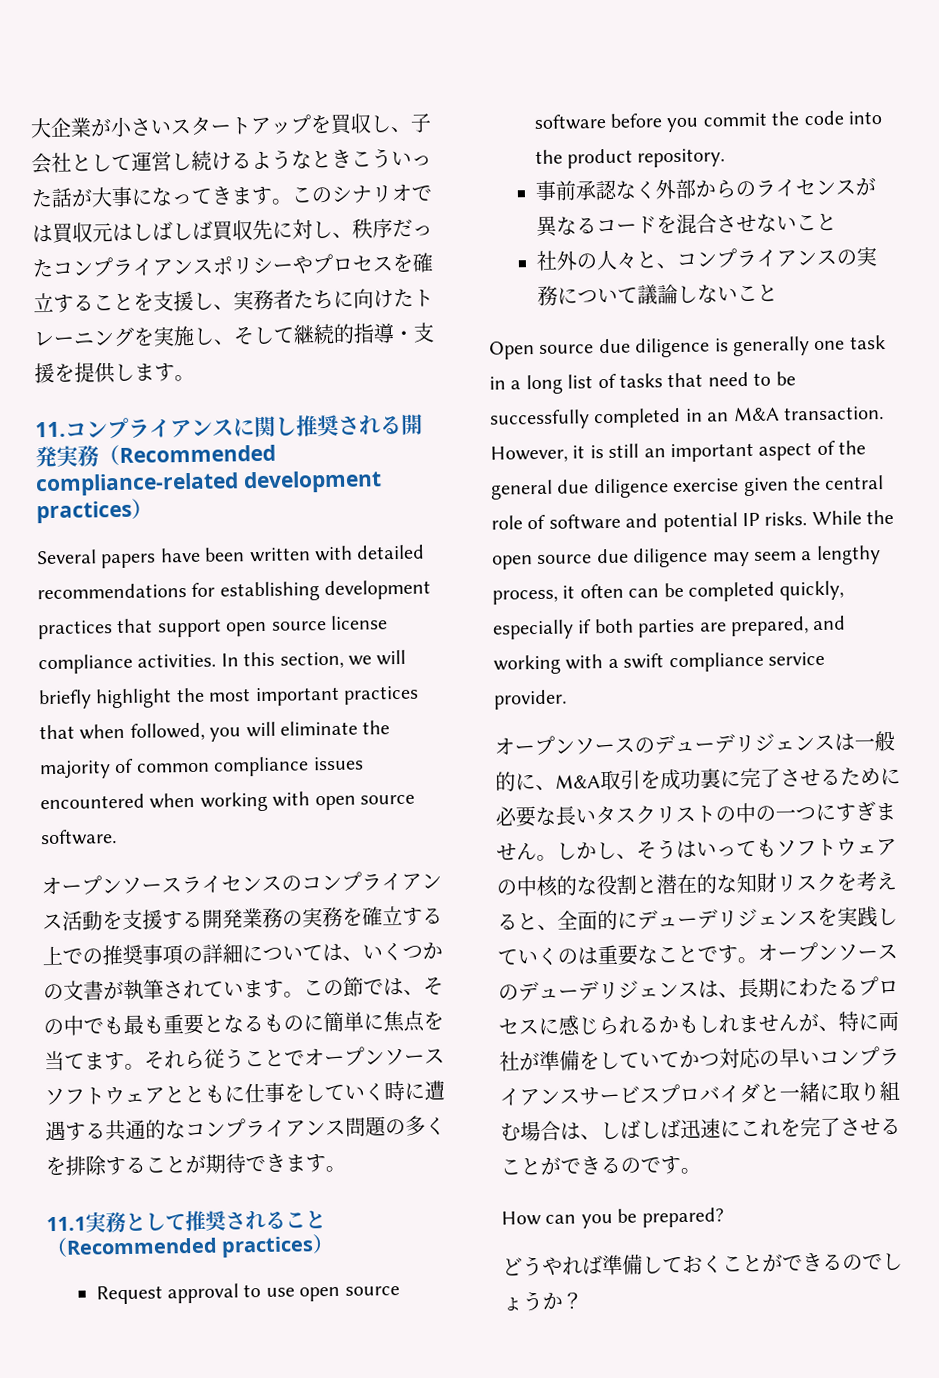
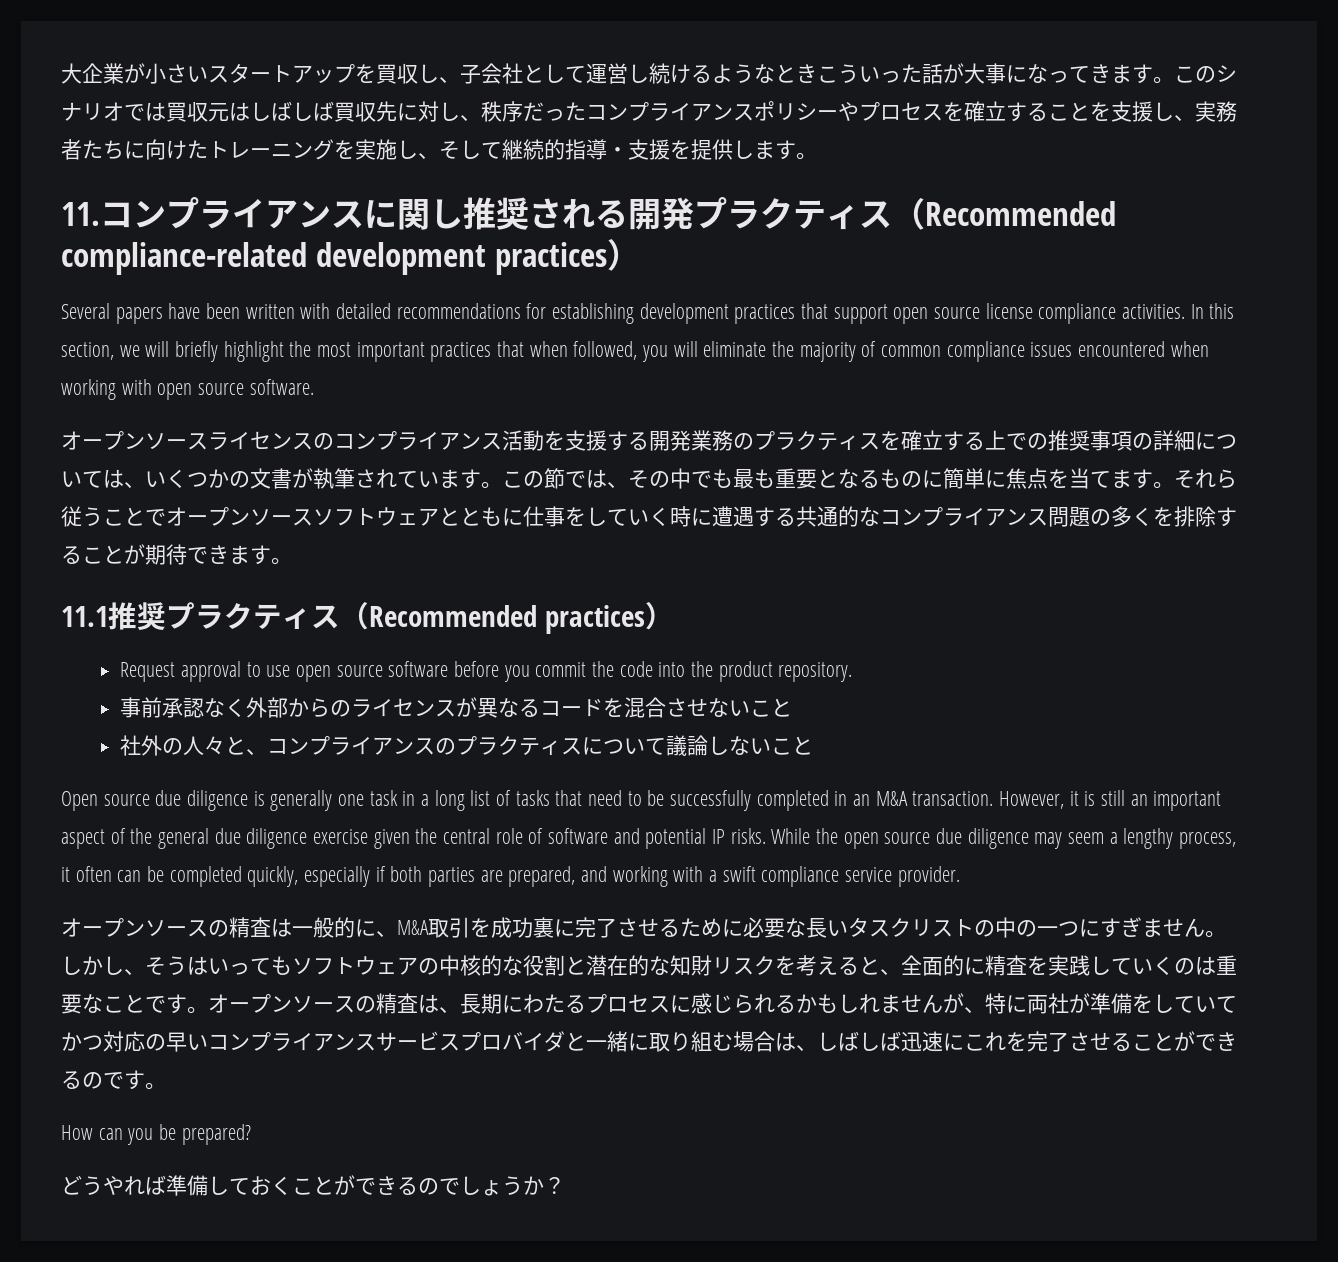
- 11.コンプライアンスに関し推奨される開発実務（Recommended compliance-related development practices）
+ 11.コンプライアンスに関し推奨される開発プラクティス（Recommended compliance-related development practices）
- オープンソースライセンスのコンプライアンス活動を支援する開発業務の実務を確立する上での推奨事項の詳細については、いくつかの文書が執筆されています。
+ オープンソースライセンスのコンプライアンス活動を支援する開発業務のプラクティスを確立する上での推奨事項の詳細については、いくつかの文書が執筆されています。
- 11.1実務として推奨されること（Recommended practices）
+ 11.1推奨プラクティス（Recommended practices）
- 社外の人々と、コンプライアンスの実務について議論しないこと
+ 社外の人々と、コンプライアンスのプラクティスについて議論しないこと
- オープンソースのデューデリジェンスは一般的に、M&A取引を成功裏に完了させるために必要な長いタスクリストの中の一つにすぎません。
+ オープンソースの精査は一般的に、M&A取引を成功裏に完了させるために必要な長いタスクリストの中の一つにすぎません。
- しかし、そうはいってもソフトウェアの中核的な役割と潜在的な知財リスクを考えると、全面的にデューデリジェンスを実践していくのは重要なことです。
+ しかし、そうはいってもソフトウェアの中核的な役割と潜在的な知財リスクを考えると、全面的に精査を実践していくのは重要なことです。
- オープンソースのデューデリジェンスは、長期にわたるプロセスに感じられるかもしれませんが、特に両社が準備をしていてかつ対応の早いコンプライアンスサービスプロバイダと一緒に取り組む場合は、しばしば迅速にこれを完了させることができるのです。
+ オープンソースの精査は、長期にわたるプロセスに感じられるかもしれませんが、特に両社が準備をしていてかつ対応の早いコンプライアンスサービスプロバイダと一緒に取り組む場合は、しばしば迅速にこれを完了させることができるのです。

